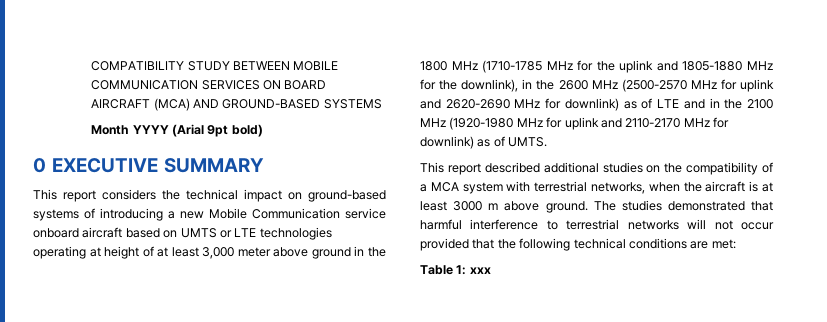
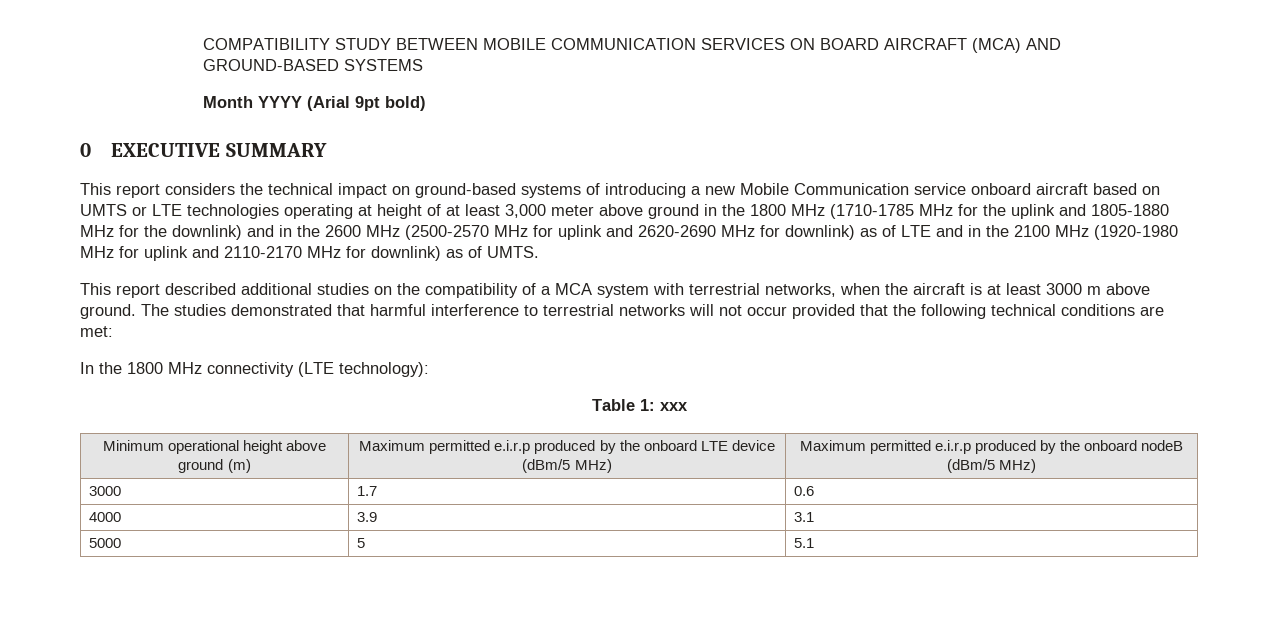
- This report considers the technical impact on ground-based systems of introducing a new Mobile Communication service onboard aircraft based on UMTS or LTE technologies operating at height of at least 3,000 meter above ground in the 1800 MHz (1710-1785 MHz for the uplink and 1805-1880 MHz for the downlink), in the 2600 MHz (2500-2570 MHz for uplink and 2620-2690 MHz for downlink) as of LTE and in the 2100 MHz (1920-1980 MHz for uplink and 2110-2170 MHz for downlink) as of UMTS.
+ This report considers the technical impact on ground-based systems of introducing a new Mobile Communication service onboard aircraft based on UMTS or LTE technologies operating at height of at least 3,000 meter above ground in the 1800 MHz (1710-1785 MHz for the uplink and 1805-1880 MHz for the downlink) and in the 2600 MHz (2500-2570 MHz for uplink and 2620-2690 MHz for downlink) as of LTE and in the 2100 MHz (1920-1980 MHz for uplink and 2110-2170 MHz for downlink) as of UMTS.
+ In the 1800 MHz connectivity (LTE technology):
  Table 1: xxx
+ Minimum operational height above ground (m) | Maximum permitted e.i.r.p produced by the onboard LTE device (dBm/5 MHz) | Maximum permitted e.i.r.p produced by the onboard nodeB (dBm/5 MHz)
+ 3000 | 1.7 | 0.6
+ 4000 | 3.9 | 3.1
+ 5000 | 5 | 5.1

